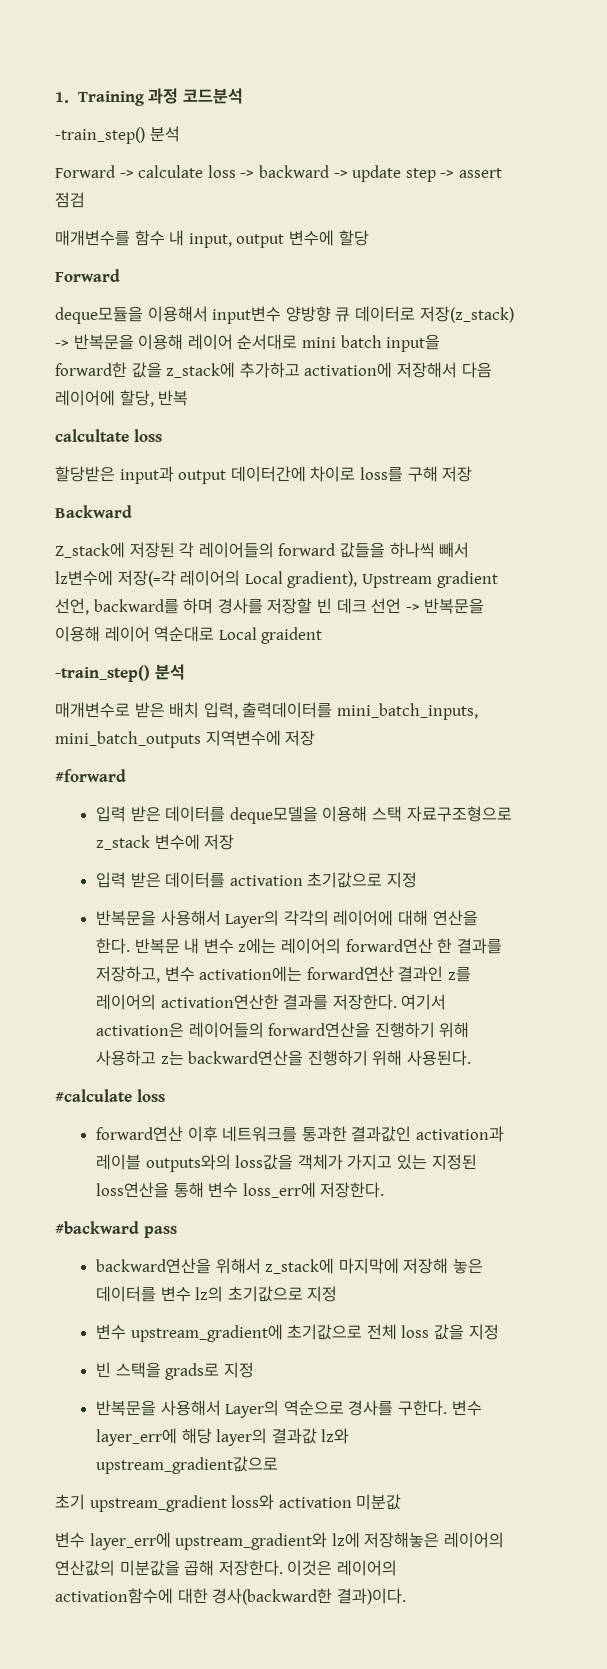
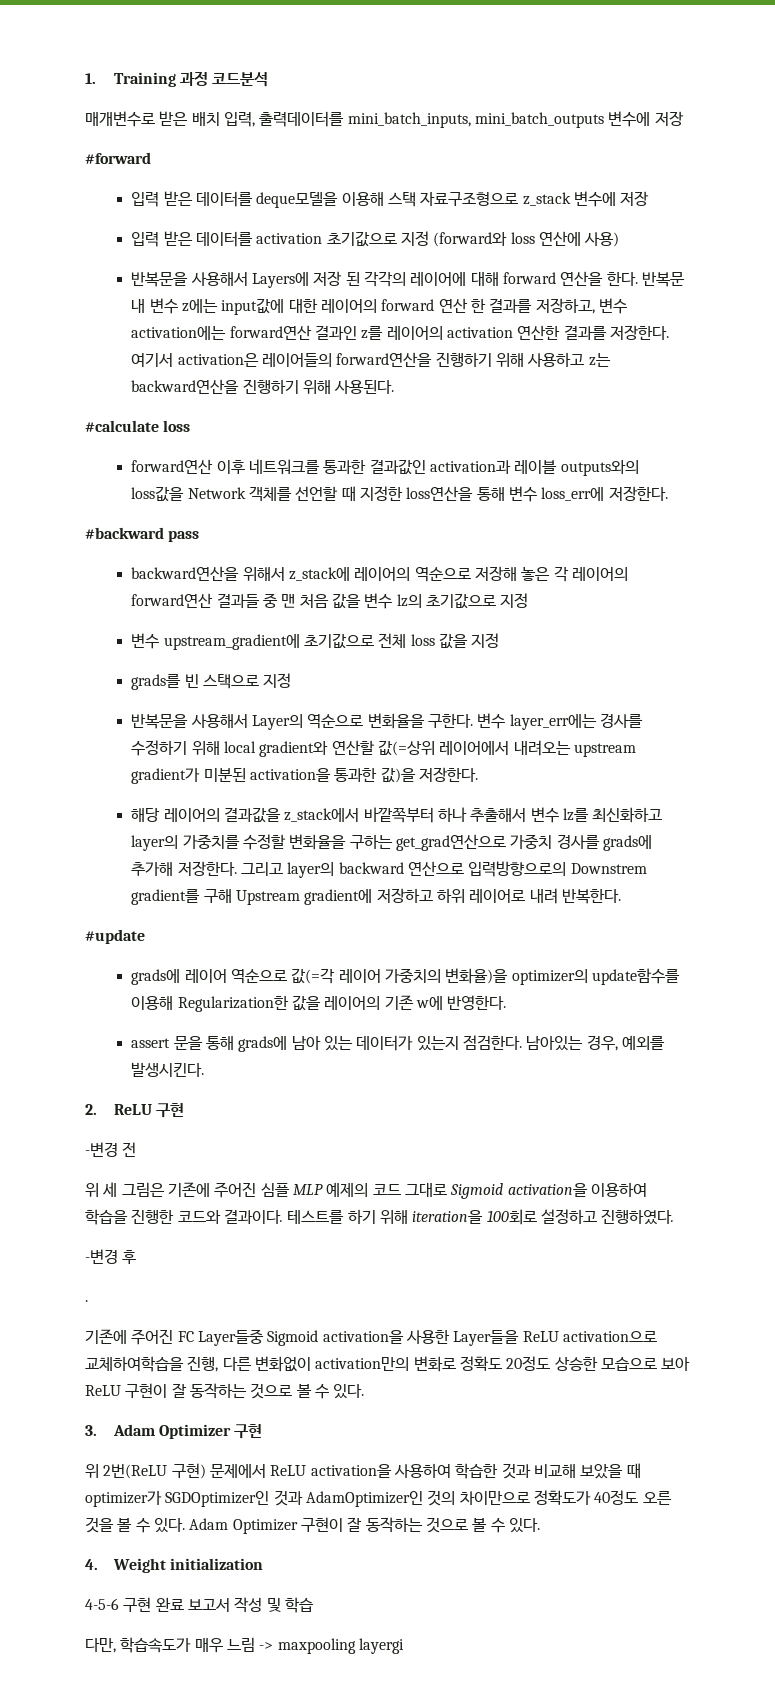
  1. Training 과정 코드분석
- -train_step() 분석
- Forward -> calculate loss -> backward -> update step -> assert 점검
- 매개변수를 함수 내 input, output 변수에 할당
- Forward
- deque모듈을 이용해서 input변수 양방향 큐 데이터로 저장(z_stack) -> 반복문을 이용해 레이어 순서대로 mini batch input을 forward한 값을 z_stack에 추가하고 activation에 저장해서 다음 레이어에 할당, 반복
- calcultate loss
- 할당받은 input과 output 데이터간에 차이로 loss를 구해 저장
- Backward
- Z_stack에 저장된 각 레이어들의 forward 값들을 하나씩 빼서 lz변수에 저장(=각 레이어의 Local gradient), Upstream gradient 선언, backward를 하며 경사를 저장할 빈 데크 선언 -> 반복문을 이용해 레이어 역순대로 Local graident
- -train_step() 분석
- 매개변수로 받은 배치 입력, 출력데이터를 mini_batch_inputs, mini_batch_outputs 지역변수에 저장
+ 매개변수로 받은 배치 입력, 출력데이터를 mini_batch_inputs, mini_batch_outputs 변수에 저장
- 입력 받은 데이터를 activation 초기값으로 지정
- 반복문을 사용해서 Layer의 각각의 레이어에 대해 연산을 한다.
+ 입력 받은 데이터를 activation 초기값으로 지정 (forward와 loss 연산에 사용)
+ 반복문을 사용해서 Layers에 저장 된 각각의 레이어에 대해 forward 연산을 한다.
- 반복문 내 변수 z에는 레이어의 forward연산 한 결과를 저장하고, 변수 activation에는 forward연산 결과인 z를 레이어의 activation연산한 결과를 저장한다.
+ 반복문 내 변수 z에는 input값에 대한 레이어의 forward 연산 한 결과를 저장하고, 변수 activation에는 forward연산 결과인 z를 레이어의 activation 연산한 결과를 저장한다.
- forward연산 이후 네트워크를 통과한 결과값인 activation과 레이블 outputs와의 loss값을 객체가 가지고 있는 지정된 loss연산을 통해 변수 loss_err에 저장한다.
+ forward연산 이후 네트워크를 통과한 결과값인 activation과 레이블 outputs와의 loss값을 Network 객체를 선언할 때 지정한 loss연산을 통해 변수 loss_err에 저장한다.
- backward연산을 위해서 z_stack에 마지막에 저장해 놓은 데이터를 변수 lz의 초기값으로 지정
+ backward연산을 위해서 z_stack에 레이어의 역순으로 저장해 놓은 각 레이어의 forward연산 결과들 중 맨 처음 값을 변수 lz의 초기값으로 지정
- 빈 스택을 grads로 지정
+ grads를 빈 스택으로 지정
- 반복문을 사용해서 Layer의 역순으로 경사를 구한다.
+ 반복문을 사용해서 Layer의 역순으로 변화율을 구한다.
- 변수 layer_err에 해당 layer의 결과값 lz와 upstream_gradient값으로
- 초기 upstream_gradient loss와 activation 미분값
- 변수 layer_err에 upstream_gradient와 lz에 저장해놓은 레이어의 연산값의 미분값을 곱해 저장한다. 이것은 레이어의 activation함수에 대한 경사(backward한 결과)이다.
+ 변수 layer_err에는 경사를 수정하기 위해 local gradient와 연산할 값(=상위 레이어에서 내려오는 upstream gradient가 미분된 activation을 통과한 값)을 저장한다.
+ 해당 레이어의 결과값을 z_stack에서 바깥쪽부터 하나 추출해서 변수 lz를 최신화하고 layer의 가중치를 수정할 변화율을 구하는 get_grad연산으로 가중치 경사를 grads에 추가해 저장한다. 그리고 layer의 backward 연산으로 입력방향으로의 Downstrem gradient를 구해 Upstream gradient에 저장하고 하위 레이어로 내려 반복한다.
+ #update
+ grads에 레이어 역순으로 값(=각 레이어 가중치의 변화율)을 optimizer의 update함수를 이용해 Regularization한 값을 레이어의 기존 w에 반영한다.
+ assert 문을 통해 grads에 남아 있는 데이터가 있는지 점검한다. 남아있는 경우, 예외를 발생시킨다.
+ 2. ReLU 구현
+ -변경 전
+ 위 세 그림은 기존에 주어진 심플 MLP 예제의 코드 그대로 Sigmoid activation을 이용하여 학습을 진행한 코드와 결과이다. 테스트를 하기 위해 iteration을 100회로 설정하고 진행하였다.
+ -변경 후
+ .
+ 기존에 주어진 FC Layer들중 Sigmoid activation을 사용한 Layer들을 ReLU activation으로 교체하여학습을 진행, 다른 변화없이 activation만의 변화로 정확도 20정도 상승한 모습으로 보아 ReLU 구현이 잘 동작하는 것으로 볼 수 있다.
+ 3. Adam Optimizer 구현
+ 위 2번(ReLU 구현) 문제에서 ReLU activation을 사용하여 학습한 것과 비교해 보았을 때 optimizer가 SGDOptimizer인 것과 AdamOptimizer인 것의 차이만으로 정확도가 40정도 오른 것을 볼 수 있다. Adam Optimizer 구현이 잘 동작하는 것으로 볼 수 있다.
+ 4. Weight initialization
+ 4-5-6 구현 완료 보고서 작성 및 학습
+ 다만, 학습속도가 매우 느림 -> maxpooling layergi

